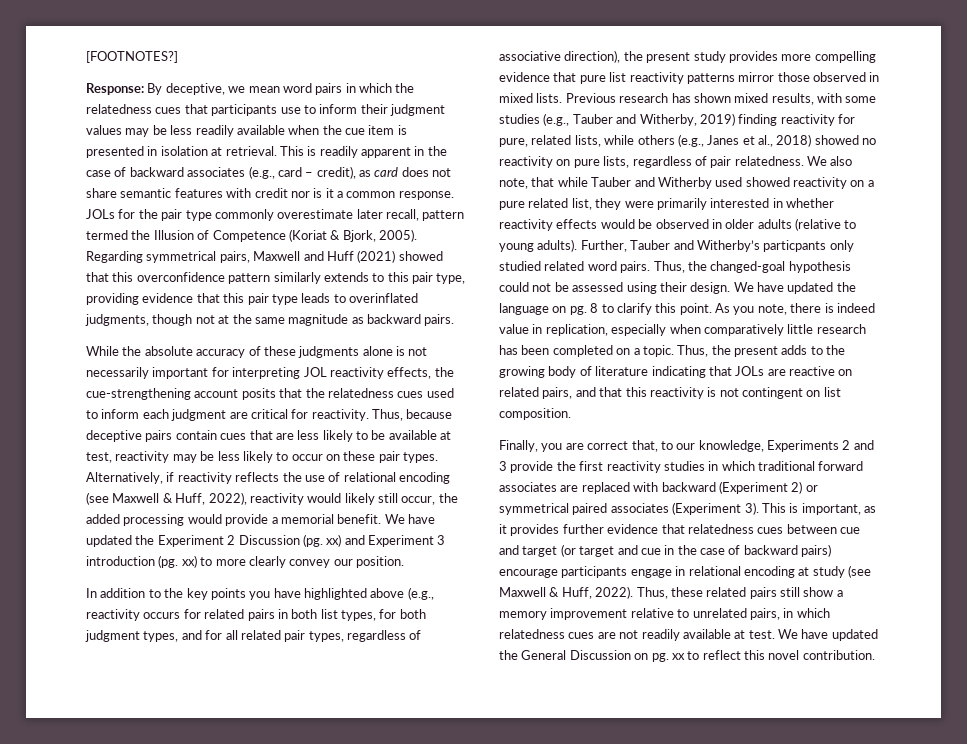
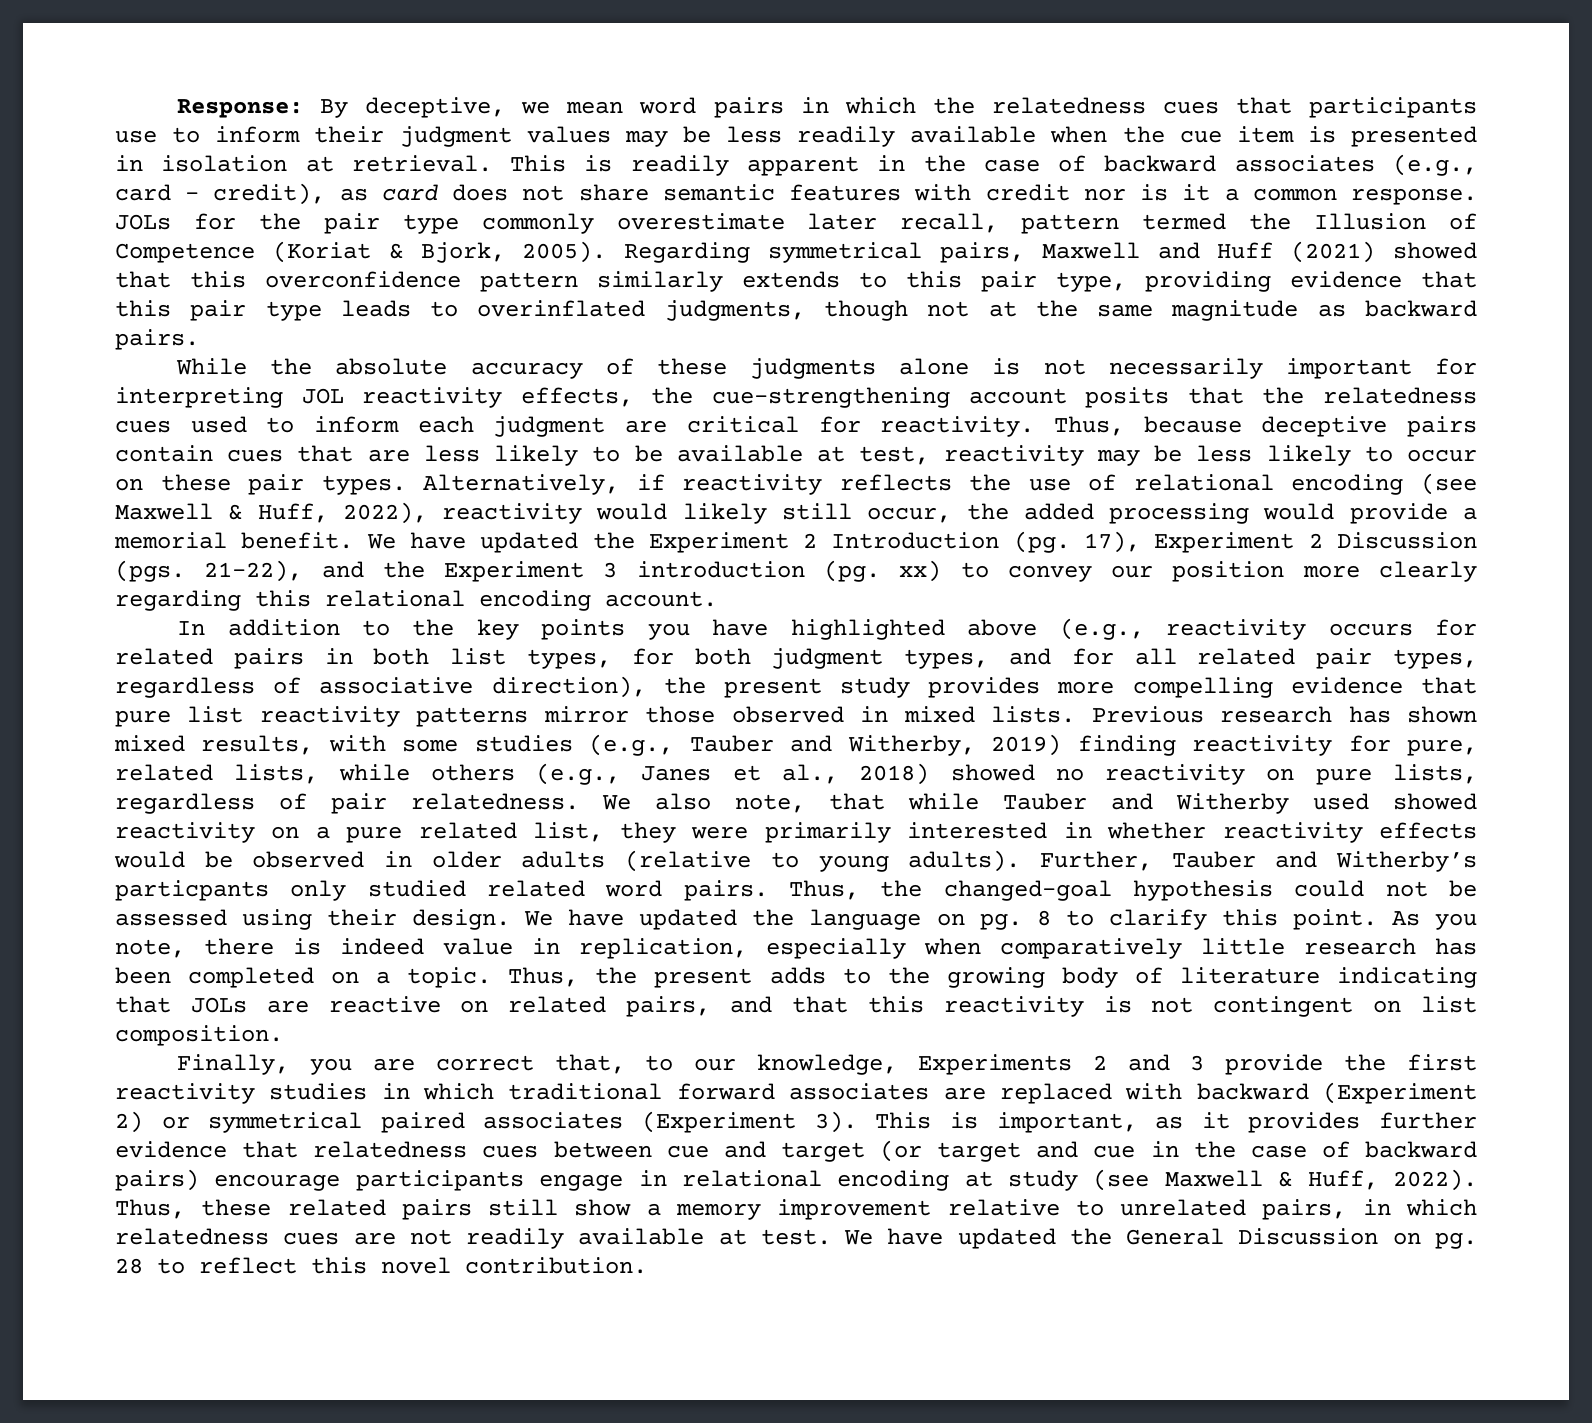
- [FOOTNOTES?]
- We have updated the Experiment 2 Discussion (pg. xx) and Experiment 3 introduction (pg. xx) to more clearly convey our position.
+ We have updated the Experiment 2 Introduction (pg. 17), Experiment 2 Discussion (pgs. 21-22), and the Experiment 3 introduction (pg. xx) to convey our position more clearly regarding this relational encoding account.
- We have updated the General Discussion on pg. xx to reflect this novel contribution.
+ We have updated the General Discussion on pg. 28 to reflect this novel contribution.

